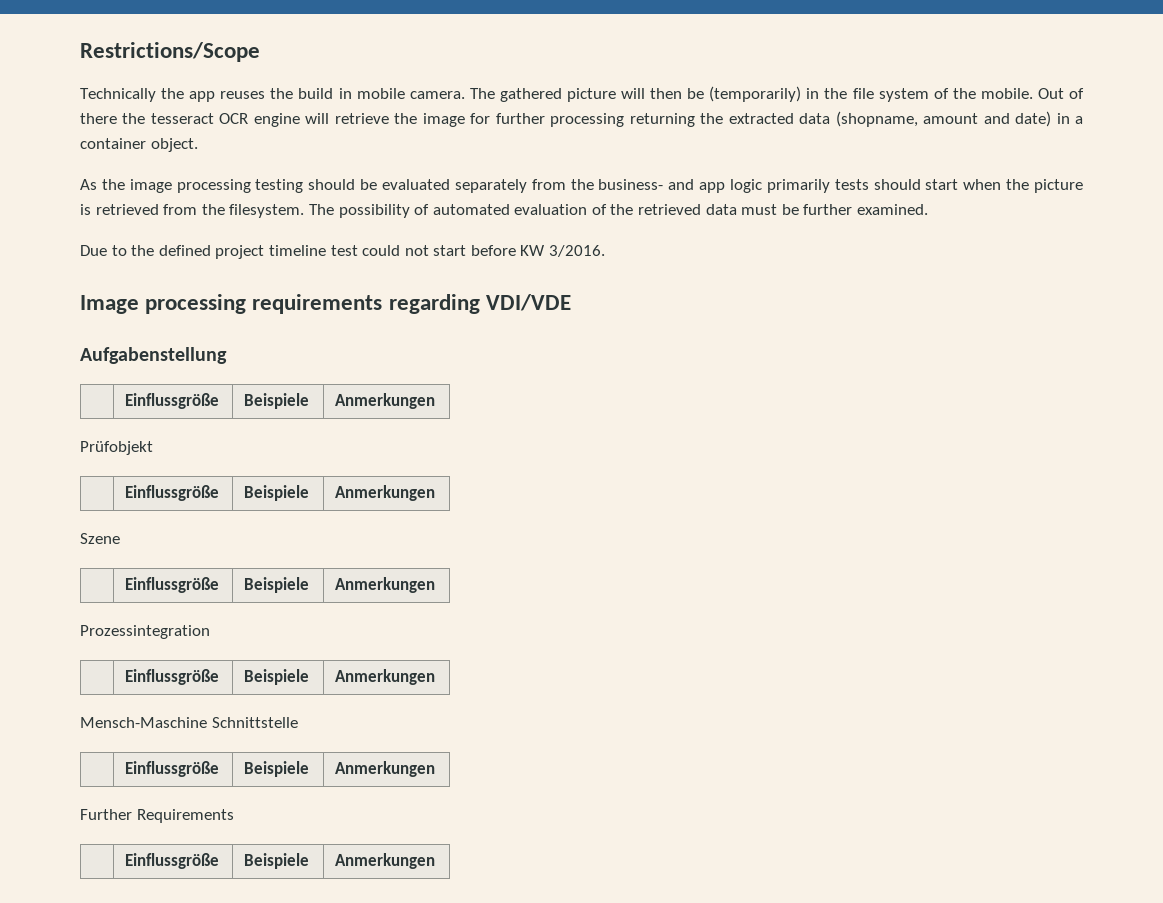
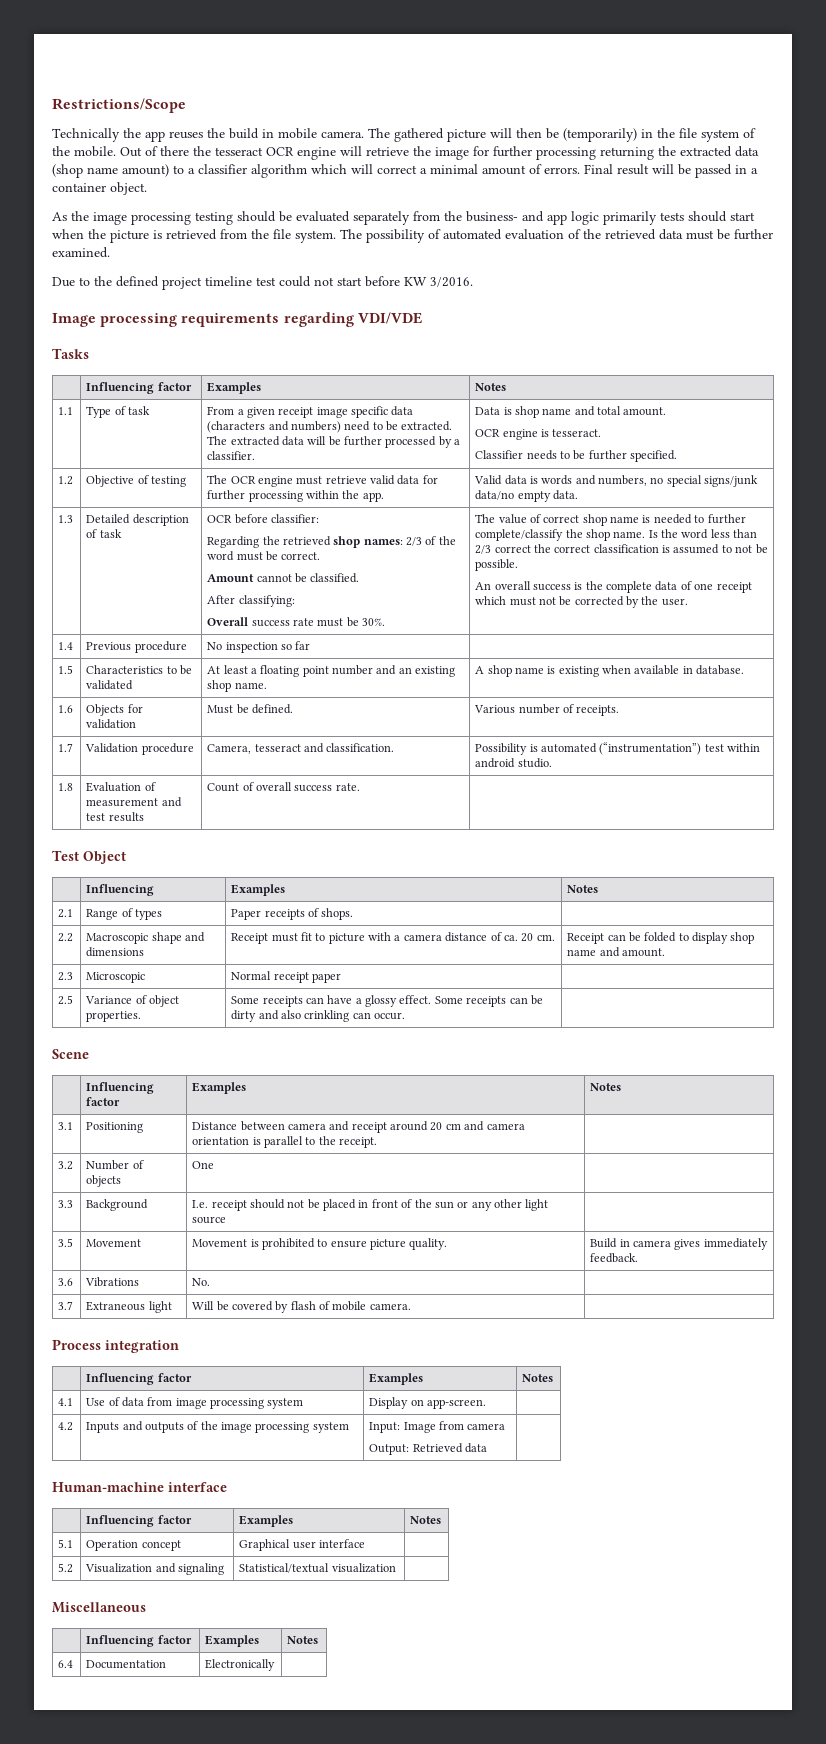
- Out of there the tesseract OCR engine will retrieve the image for further processing returning the extracted data (shopname, amount and date) in a container object.
+ Out of there the tesseract OCR engine will retrieve the image for further processing returning the extracted data (shop name amount) to a classifier algorithm which will correct a minimal amount of errors. Final result will be passed in a container object.
- As the image processing testing should be evaluated separately from the business- and app logic primarily tests should start when the picture is retrieved from the filesystem.
+ As the image processing testing should be evaluated separately from the business- and app logic primarily tests should start when the picture is retrieved from the file system.
- Aufgabenstellung
- | Einflussgröße | Beispiele | Anmerkungen
- Prüfobjekt
- | Einflussgröße | Beispiele | Anmerkungen
- Szene
- | Einflussgröße | Beispiele | Anmerkungen
- Prozessintegration
- | Einflussgröße | Beispiele | Anmerkungen
- Mensch-Maschine Schnittstelle
- | Einflussgröße | Beispiele | Anmerkungen
- Further Requirements
- | Einflussgröße | Beispiele | Anmerkungen
+ Tasks
+ | Influencing factor | Examples | Notes
+ 1.1 | Type of task | From a given receipt image specific data (characters and numbers) need to be extracted. The extracted data will be further processed by a classifier. | Data is shop name and total amount.
+ OCR engine is tesseract.
+ Classifier needs to be further specified.
+ 1.2 | Objective of testing | The OCR engine must retrieve valid data for further processing within the app. | Valid data is words and numbers, no special signs/junk data/no empty data.
+ 1.3 | Detailed description of task | OCR before classifier:
+ Regarding the retrieved shop names: 2/3 of the word must be correct.
+ Amount cannot be classified.
+ After classifying:
+ Overall success rate must be 30%. | The value of correct shop name is needed to further complete/classify the shop name. Is the word less than 2/3 correct the correct classification is assumed to not be possible.
+ An overall success is the complete data of one receipt which must not be corrected by the user.
+ 1.4 | Previous procedure | No inspection so far |
+ 1.5 | Characteristics to be validated | At least a floating point number and an existing shop name. | A shop name is existing when available in database.
+ 1.6 | Objects for validation | Must be defined. | Various number of receipts.
+ 1.7 | Validation procedure | Camera, tesseract and classification. | Possibility is automated (“instrumentation”) test within android studio.
+ 1.8 | Evaluation of measurement and test results | Count of overall success rate. |
+ Test Object
+ | Influencing | Examples | Notes
+ 2.1 | Range of types | Paper receipts of shops. |
+ 2.2 | Macroscopic shape and dimensions | Receipt must fit to picture with a camera distance of ca. 20 cm. | Receipt can be folded to display shop name and amount.
+ 2.3 | Microscopic | Normal receipt paper |
+ 2.5 | Variance of object properties. | Some receipts can have a glossy effect. Some receipts can be dirty and also crinkling can occur. |
+ Scene
+ | Influencing factor | Examples | Notes
+ 3.1 | Positioning | Distance between camera and receipt around 20 cm and camera orientation is parallel to the receipt. |
+ 3.2 | Number of objects | One |
+ 3.3 | Background | I.e. receipt should not be placed in front of the sun or any other light source |
+ 3.5 | Movement | Movement is prohibited to ensure picture quality. | Build in camera gives immediately feedback.
+ 3.6 | Vibrations | No. |
+ 3.7 | Extraneous light | Will be covered by flash of mobile camera. |
+ Process integration
+ | Influencing factor | Examples | Notes
+ 4.1 | Use of data from image processing system | Display on app-screen. |
+ 4.2 | Inputs and outputs of the image processing system | Input: Image from camera
+ Output: Retrieved data |
+ Human-machine interface
+ | Influencing factor | Examples | Notes
+ 5.1 | Operation concept | Graphical user interface |
+ 5.2 | Visualization and signaling | Statistical/textual visualization |
+ Miscellaneous
+ | Influencing factor | Examples | Notes
+ 6.4 | Documentation | Electronically |

